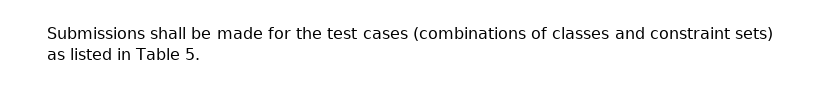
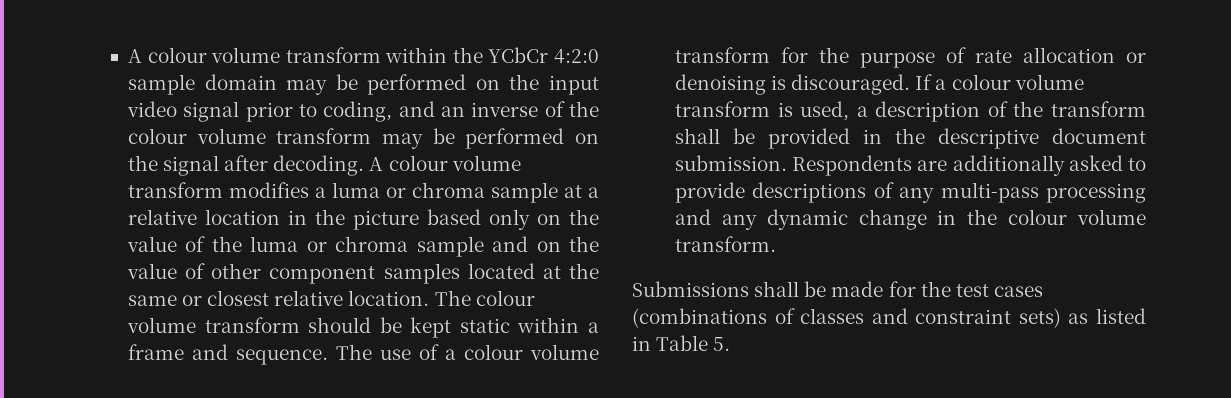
+ A colour volume transform within the YCbCr 4:2:0 sample domain may be performed on the input video signal prior to coding, and an inverse of the colour volume transform may be performed on the signal after decoding. A colour volume transform modifies a luma or chroma sample at a relative location in the picture based only on the value of the luma or chroma sample and on the value of other component samples located at the same or closest relative location. The colour volume transform should be kept static within a frame and sequence. The use of a colour volume transform for the purpose of rate allocation or denoising is discouraged. If a colour volume transform is used, a description of the transform shall be provided in the descriptive document submission. Respondents are additionally asked to provide descriptions of any multi-pass processing and any dynamic change in the colour volume transform.

